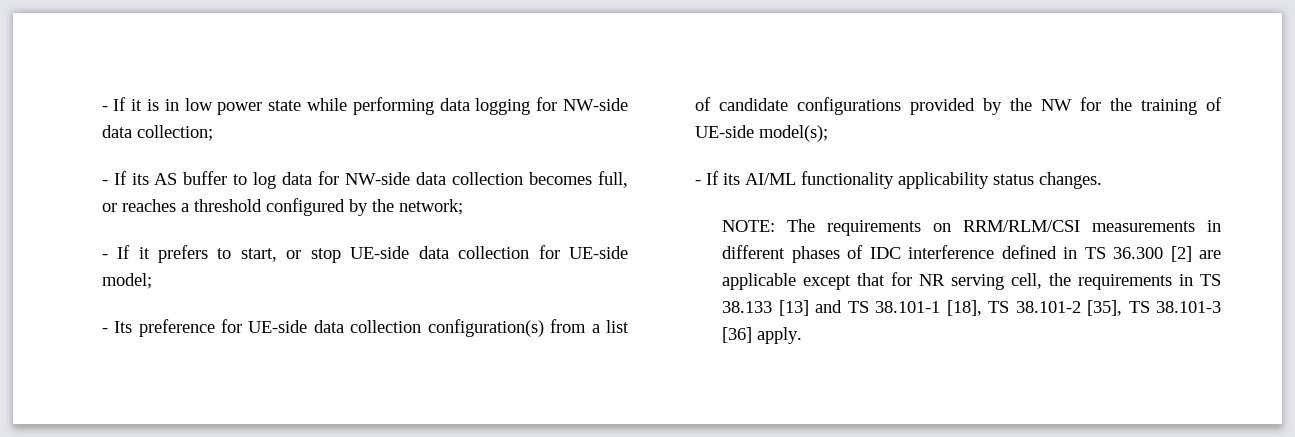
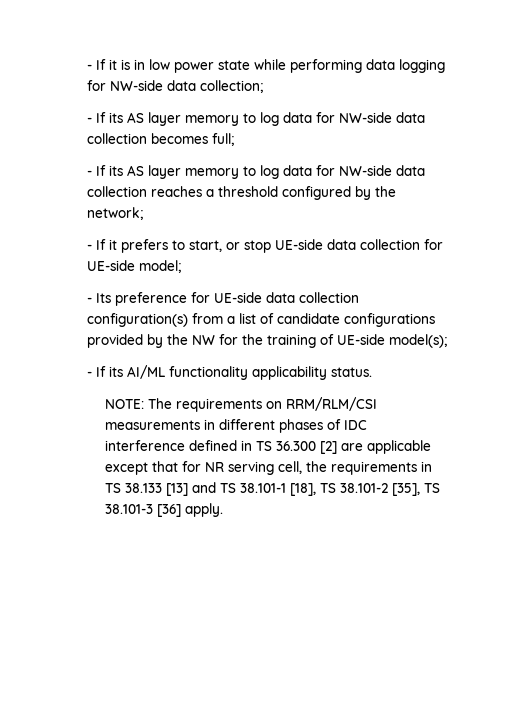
- - If its AS buffer to log data for NW-side data collection becomes full, or reaches a threshold configured by the network;
+ - If its AS layer memory to log data for NW-side data collection becomes full;
+ - If its AS layer memory to log data for NW-side data collection reaches a threshold configured by the network;
- - If its AI/ML functionality applicability status changes.
+ - If its AI/ML functionality applicability status.

